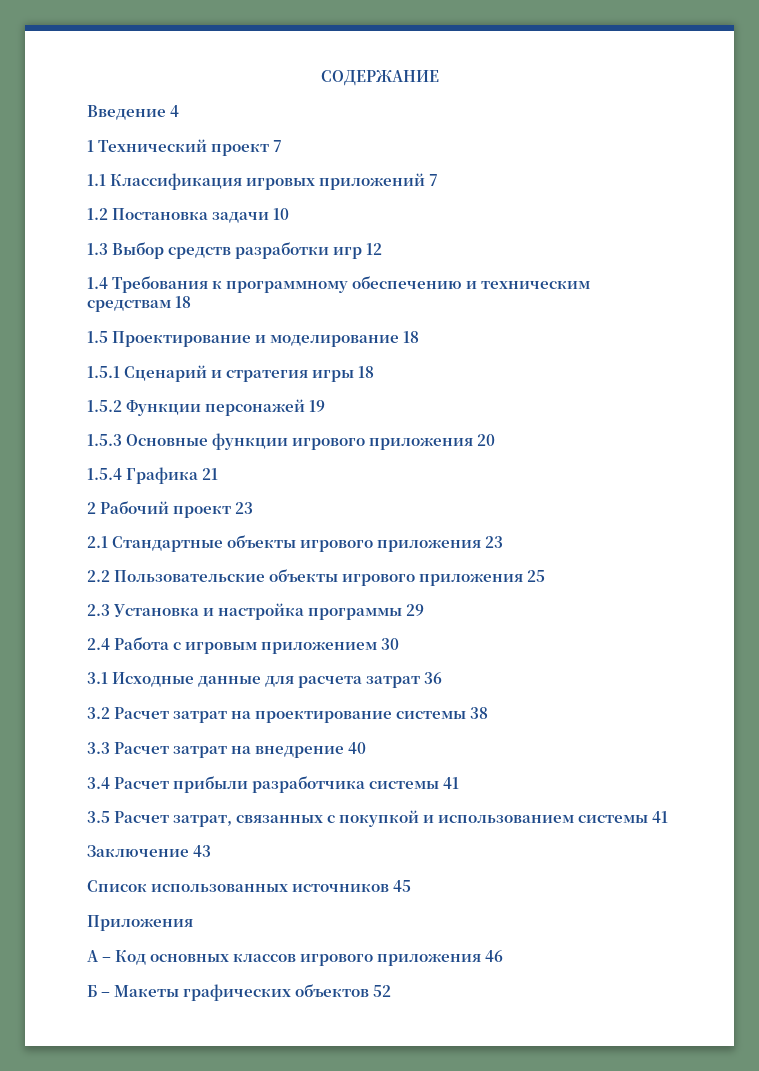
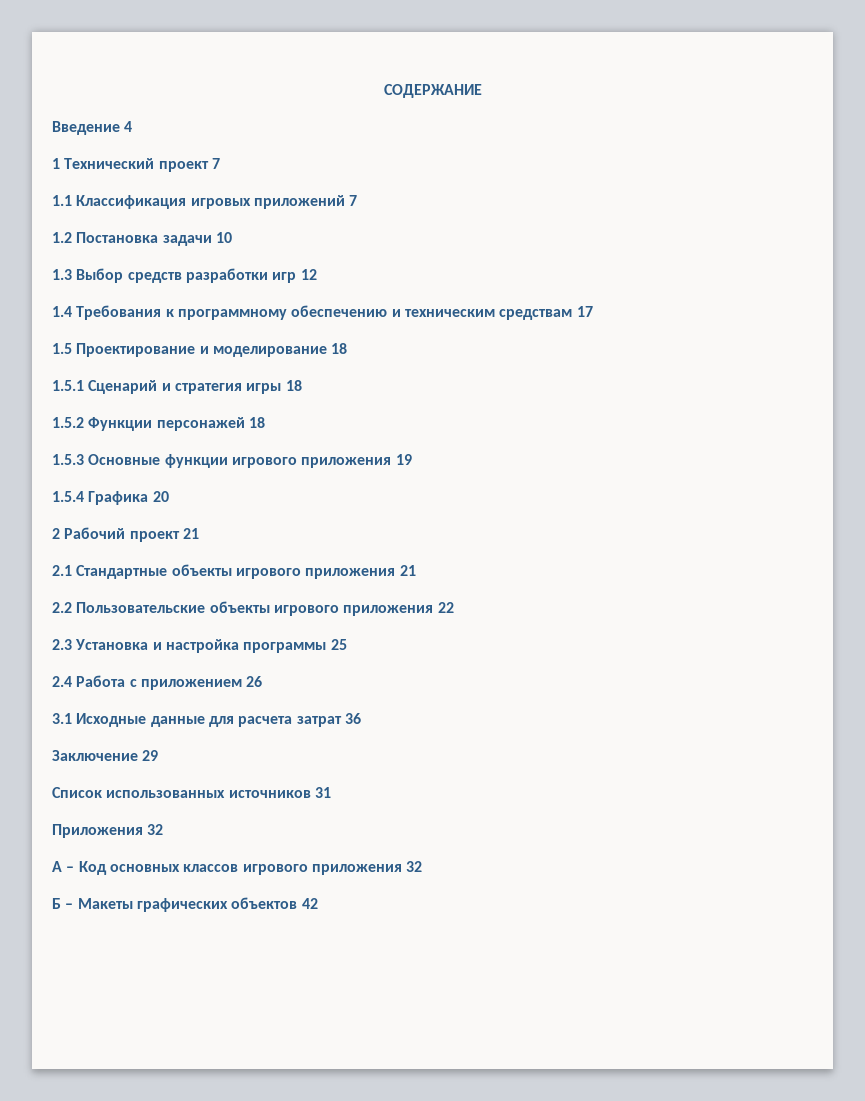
- 1.4 Требования к программному обеспечению и техническим средствам 18
+ 1.4 Требования к программному обеспечению и техническим средствам 17
- 1.5.2 Функции персонажей 19
+ 1.5.2 Функции персонажей 18
- 1.5.3 Основные функции игрового приложения 20
+ 1.5.3 Основные функции игрового приложения 19
- 1.5.4 Графика 21
+ 1.5.4 Графика 20
- 2 Рабочий проект 23
+ 2 Рабочий проект 21
- 2.1 Стандартные объекты игрового приложения 23
+ 2.1 Стандартные объекты игрового приложения 21
- 2.2 Пользовательские объекты игрового приложения 25
+ 2.2 Пользовательские объекты игрового приложения 22
- 2.3 Установка и настройка программы 29
+ 2.3 Установка и настройка программы 25
- 2.4 Работа с игровым приложением 30
+ 2.4 Работа с приложением 26
- 3.2 Расчет затрат на проектирование системы 38
- 3.3 Расчет затрат на внедрение 40
- 3.4 Расчет прибыли разработчика системы 41
- 3.5 Расчет затрат, связанных с покупкой и использованием системы 41
- Заключение 43
+ Заключение 29
- Список использованных источников 45
+ Список использованных источников 31
- Приложения
+ Приложения 32
- А – Код основных классов игрового приложения 46
+ А – Код основных классов игрового приложения 32
- Б – Макеты графических объектов 52
+ Б – Макеты графических объектов 42

